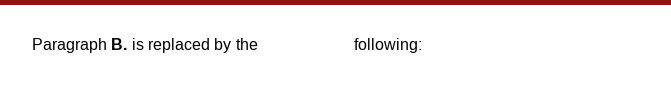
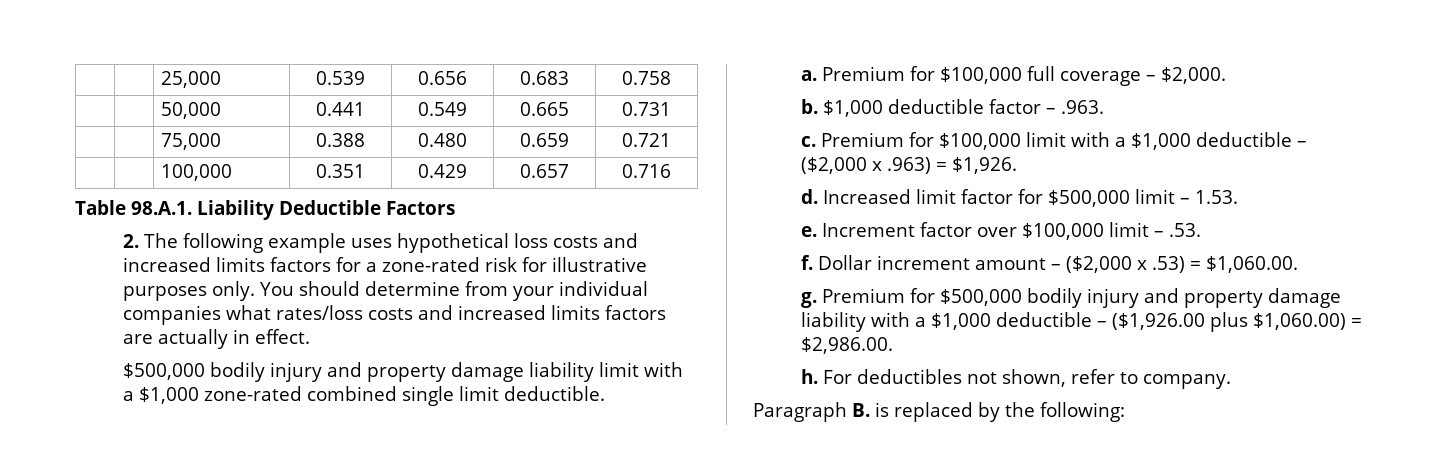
+ | | 25,000 | 0.539 | 0.656 | 0.683 | 0.758
+ | | 50,000 | 0.441 | 0.549 | 0.665 | 0.731
+ | | 75,000 | 0.388 | 0.480 | 0.659 | 0.721
+ | | 100,000 | 0.351 | 0.429 | 0.657 | 0.716
+ Table 98.A.1. Liability Deductible Factors
+ 2. The following example uses hypothetical loss costs and increased limits factors for a zone-rated risk for illustrative purposes only. You should determine from your individual companies what rates/loss costs and increased limits factors are actually in effect.
+ $500,000 bodily injury and property damage liability limit with a $1,000 zone-rated combined single limit deductible.
+ a. Premium for $100,000 full coverage – $2,000.
+ b. $1,000 deductible factor – .963.
+ c. Premium for $100,000 limit with a $1,000 deductible – ($2,000 x .963) = $1,926.
+ d. Increased limit factor for $500,000 limit – 1.53.
+ e. Increment factor over $100,000 limit – .53.
+ f. Dollar increment amount – ($2,000 x .53) = $1,060.00.
+ g. Premium for $500,000 bodily injury and property damage liability with a $1,000 deductible – ($1,926.00 plus $1,060.00) = $2,986.00.
+ h. For deductibles not shown, refer to company.

